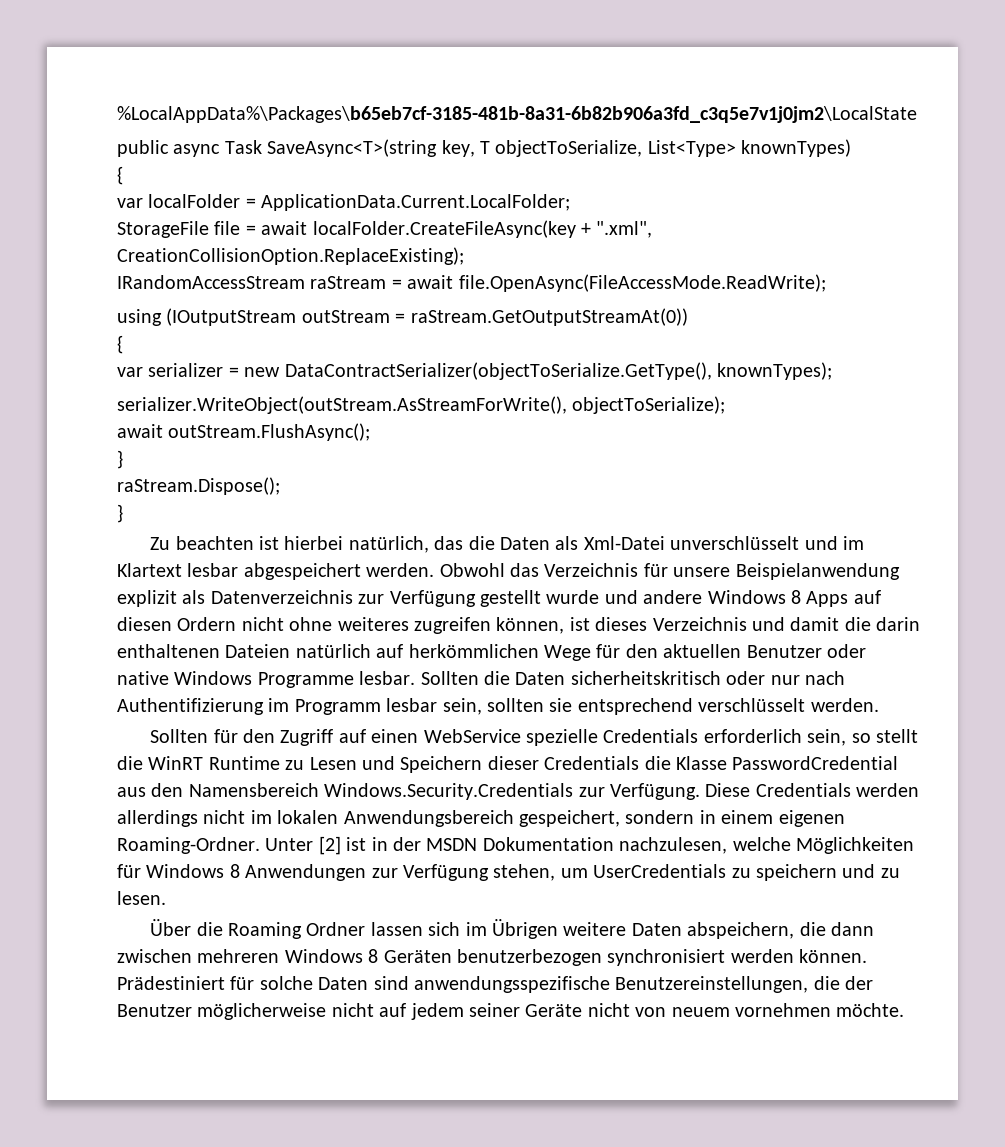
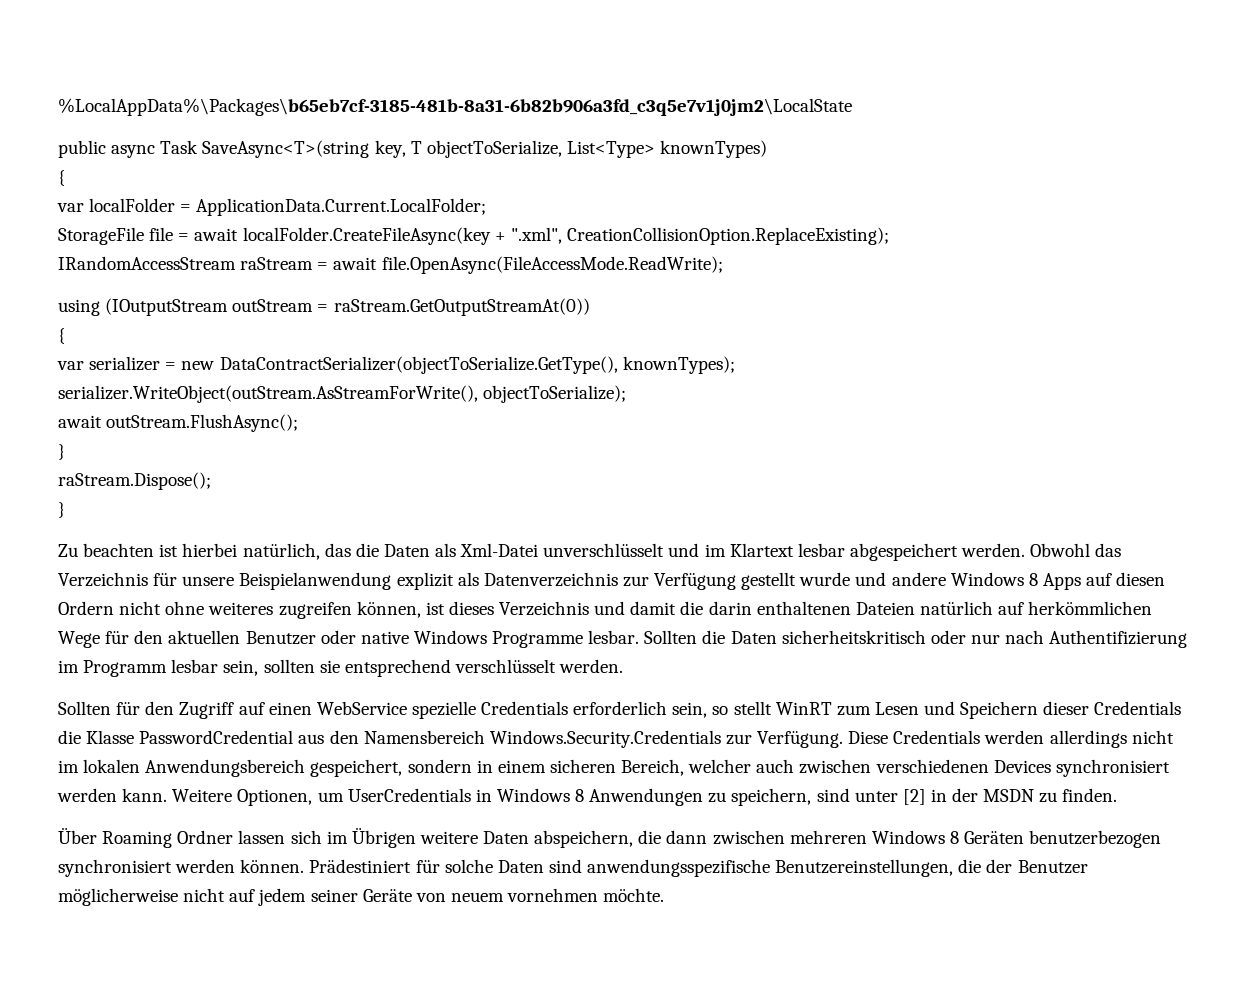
- Sollten für den Zugriff auf einen WebService spezielle Credentials erforderlich sein, so stellt die WinRT Runtime zu Lesen und Speichern dieser Credentials die Klasse PasswordCredential aus den Namensbereich Windows.Security.Credentials zur Verfügung.
+ Sollten für den Zugriff auf einen WebService spezielle Credentials erforderlich sein, so stellt WinRT zum Lesen und Speichern dieser Credentials die Klasse PasswordCredential aus den Namensbereich Windows.Security.Credentials zur Verfügung.
- Diese Credentials werden allerdings nicht im lokalen Anwendungsbereich gespeichert, sondern in einem eigenen Roaming-Ordner. Unter [2] ist in der MSDN Dokumentation nachzulesen, welche Möglichkeiten für Windows 8 Anwendungen zur Verfügung stehen, um UserCredentials zu speichern und zu lesen.
+ Diese Credentials werden allerdings nicht im lokalen Anwendungsbereich gespeichert, sondern in einem sicheren Bereich, welcher auch zwischen verschiedenen Devices synchronisiert werden kann. Weitere Optionen, um UserCredentials in Windows 8 Anwendungen zu speichern, sind unter [2] in der MSDN zu finden.
- Über die Roaming Ordner lassen sich im Übrigen weitere Daten abspeichern, die dann zwischen mehreren Windows 8 Geräten benutzerbezogen synchronisiert werden können.
+ Über Roaming Ordner lassen sich im Übrigen weitere Daten abspeichern, die dann zwischen mehreren Windows 8 Geräten benutzerbezogen synchronisiert werden können.
- Prädestiniert für solche Daten sind anwendungsspezifische Benutzereinstellungen, die der Benutzer möglicherweise nicht auf jedem seiner Geräte nicht von neuem vornehmen möchte.
+ Prädestiniert für solche Daten sind anwendungsspezifische Benutzereinstellungen, die der Benutzer möglicherweise nicht auf jedem seiner Geräte von neuem vornehmen möchte.

